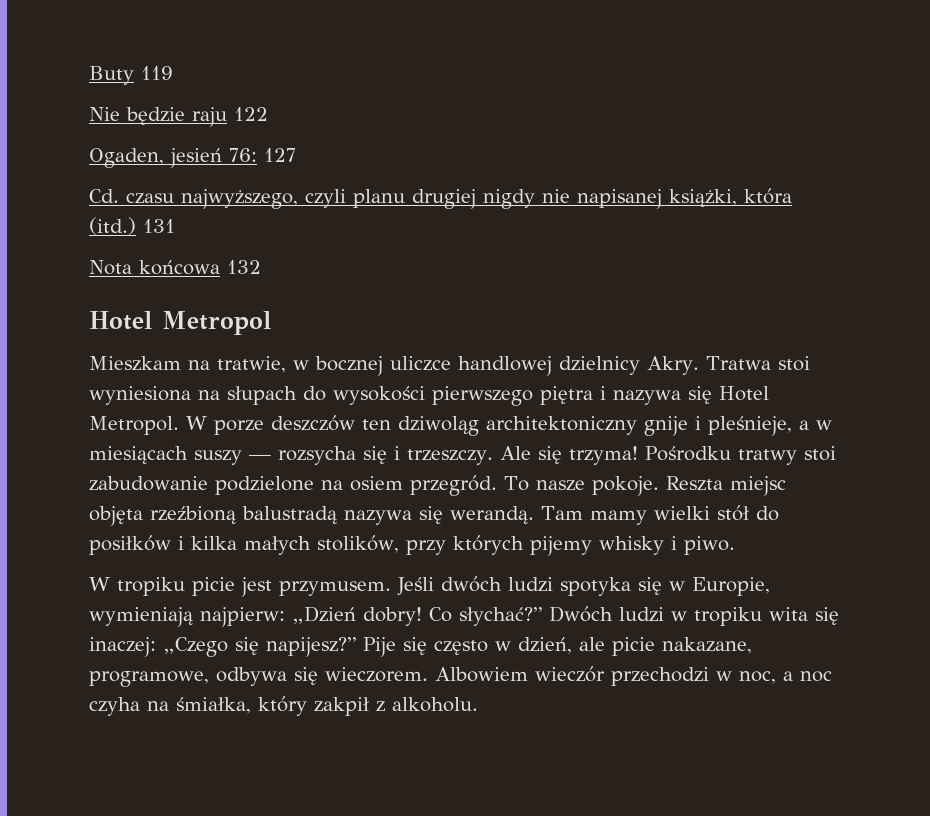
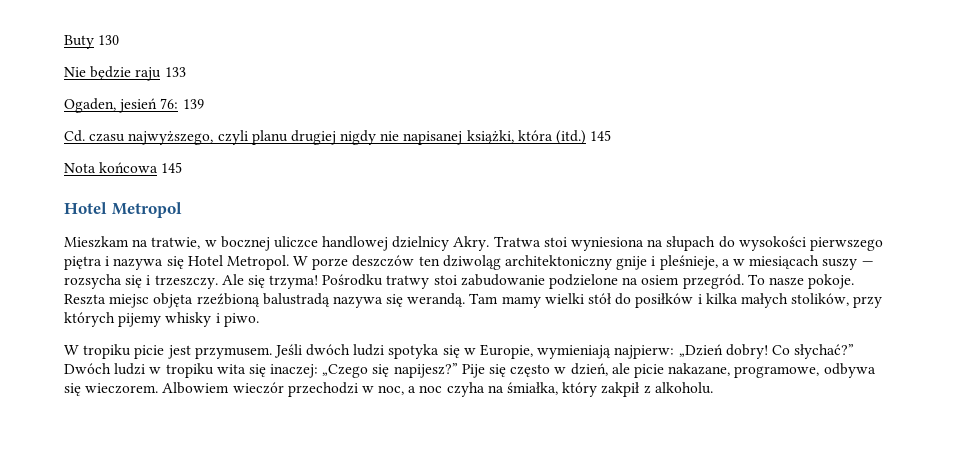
- Buty 119
+ Buty 130
- Nie będzie raju 122
+ Nie będzie raju 133
- Ogaden, jesień 76: 127
+ Ogaden, jesień 76: 139
- Cd. czasu najwyższego, czyli planu drugiej nigdy nie napisanej książki, która (itd.) 131
+ Cd. czasu najwyższego, czyli planu drugiej nigdy nie napisanej książki, która (itd.) 145
- Nota końcowa 132
+ Nota końcowa 145

